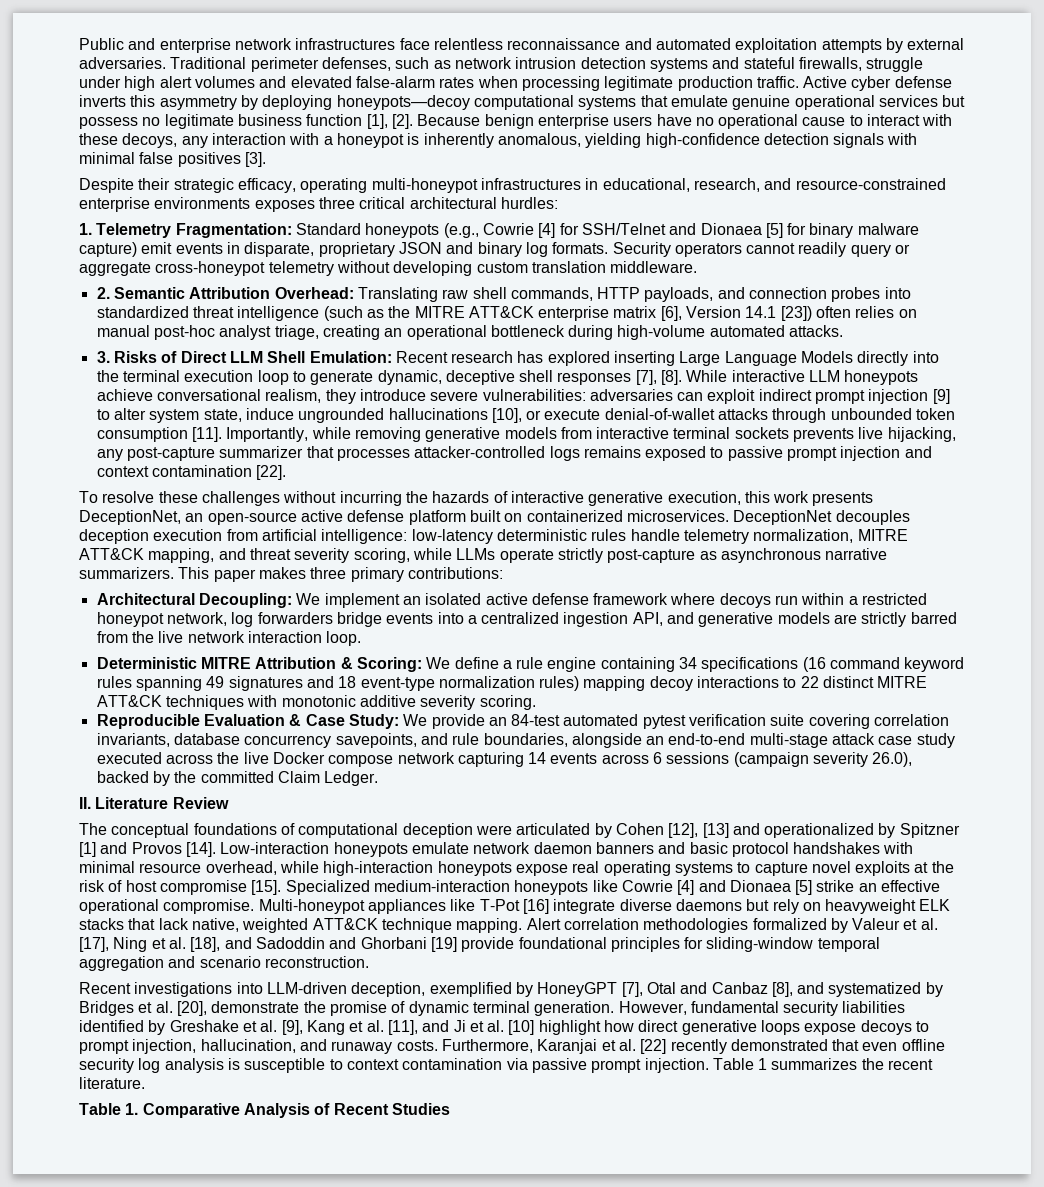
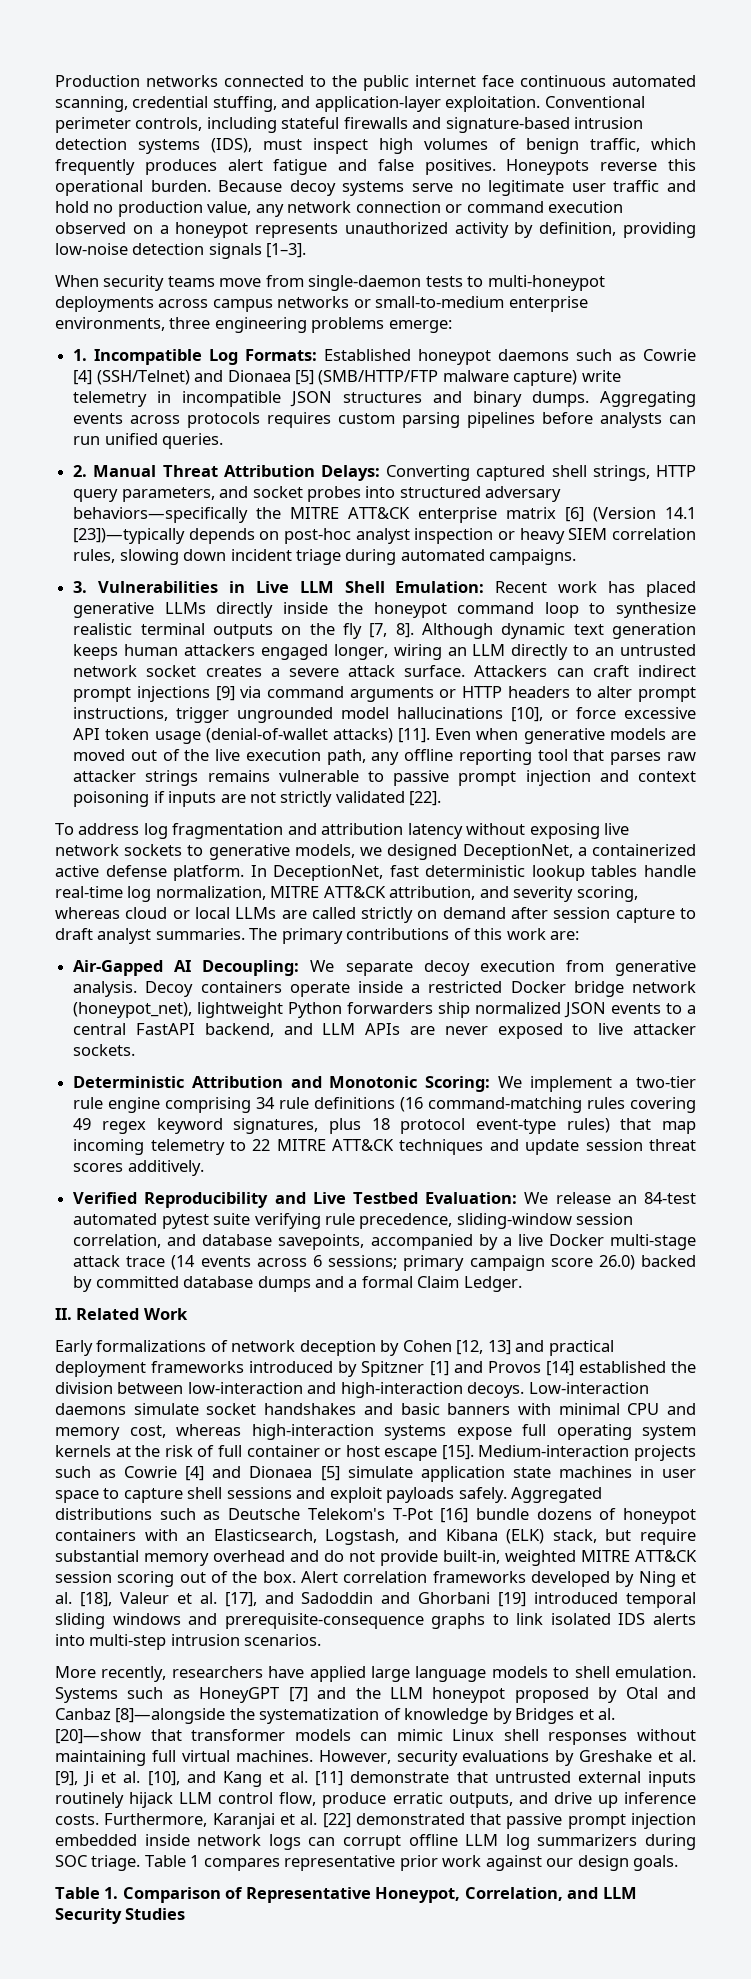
- Public and enterprise network infrastructures face relentless reconnaissance and automated exploitation attempts by external adversaries. Traditional perimeter defenses, such as network intrusion detection systems and stateful firewalls, struggle under high alert volumes and elevated false-alarm rates when processing legitimate production traffic. Active cyber defense inverts this asymmetry by deploying honeypots—decoy computational systems that emulate genuine operational services but possess no legitimate business function [1], [2]. Because benign enterprise users have no operational cause to interact with these decoys, any interaction with a honeypot is inherently anomalous, yielding high-confidence detection signals with minimal false positives [3].
- Despite their strategic efficacy, operating multi-honeypot infrastructures in educational, research, and resource-constrained enterprise environments exposes three critical architectural hurdles:
- 1. Telemetry Fragmentation: Standard honeypots (e.g., Cowrie [4] for SSH/Telnet and Dionaea [5] for binary malware capture) emit events in disparate, proprietary JSON and binary log formats. Security operators cannot readily query or aggregate cross-honeypot telemetry without developing custom translation middleware.
- 2. Semantic Attribution Overhead: Translating raw shell commands, HTTP payloads, and connection probes into standardized threat intelligence (such as the MITRE ATT&CK enterprise matrix [6], Version 14.1 [23]) often relies on manual post-hoc analyst triage, creating an operational bottleneck during high-volume automated attacks.
- 3. Risks of Direct LLM Shell Emulation: Recent research has explored inserting Large Language Models directly into the terminal execution loop to generate dynamic, deceptive shell responses [7], [8]. While interactive LLM honeypots achieve conversational realism, they introduce severe vulnerabilities: adversaries can exploit indirect prompt injection [9] to alter system state, induce ungrounded hallucinations [10], or execute denial-of-wallet attacks through unbounded token consumption [11]. Importantly, while removing generative models from interactive terminal sockets prevents live hijacking, any post-capture summarizer that processes attacker-controlled logs remains exposed to passive prompt injection and context contamination [22].
- To resolve these challenges without incurring the hazards of interactive generative execution, this work presents DeceptionNet, an open-source active defense platform built on containerized microservices. DeceptionNet decouples deception execution from artificial intelligence: low-latency deterministic rules handle telemetry normalization, MITRE ATT&CK mapping, and threat severity scoring, while LLMs operate strictly post-capture as asynchronous narrative summarizers. This paper makes three primary contributions:
- Architectural Decoupling: We implement an isolated active defense framework where decoys run within a restricted honeypot network, log forwarders bridge events into a centralized ingestion API, and generative models are strictly barred from the live network interaction loop.
- Deterministic MITRE Attribution & Scoring: We define a rule engine containing 34 specifications (16 command keyword rules spanning 49 signatures and 18 event-type normalization rules) mapping decoy interactions to 22 distinct MITRE ATT&CK techniques with monotonic additive severity scoring.
- Reproducible Evaluation & Case Study: We provide an 84-test automated pytest verification suite covering correlation invariants, database concurrency savepoints, and rule boundaries, alongside an end-to-end multi-stage attack case study executed across the live Docker compose network capturing 14 events across 6 sessions (campaign severity 26.0), backed by the committed Claim Ledger.
- II. Literature Review
- The conceptual foundations of computational deception were articulated by Cohen [12], [13] and operationalized by Spitzner [1] and Provos [14]. Low-interaction honeypots emulate network daemon banners and basic protocol handshakes with minimal resource overhead, while high-interaction honeypots expose real operating systems to capture novel exploits at the risk of host compromise [15]. Specialized medium-interaction honeypots like Cowrie [4] and Dionaea [5] strike an effective operational compromise. Multi-honeypot appliances like T-Pot [16] integrate diverse daemons but rely on heavyweight ELK stacks that lack native, weighted ATT&CK technique mapping. Alert correlation methodologies formalized by Valeur et al. [17], Ning et al. [18], and Sadoddin and Ghorbani [19] provide foundational principles for sliding-window temporal aggregation and scenario reconstruction.
- Recent investigations into LLM-driven deception, exemplified by HoneyGPT [7], Otal and Canbaz [8], and systematized by Bridges et al. [20], demonstrate the promise of dynamic terminal generation. However, fundamental security liabilities identified by Greshake et al. [9], Kang et al. [11], and Ji et al. [10] highlight how direct generative loops expose decoys to prompt injection, hallucination, and runaway costs.
+ Production networks connected to the public internet face continuous automated scanning, credential stuffing, and application-layer exploitation. Conventional perimeter controls, including stateful firewalls and signature-based intrusion detection systems (IDS), must inspect high volumes of benign traffic, which frequently produces alert fatigue and false positives. Honeypots reverse this operational burden. Because decoy systems serve no legitimate user traffic and hold no production value, any network connection or command execution observed on a honeypot represents unauthorized activity by definition, providing low-noise detection signals [1–3].
+ When security teams move from single-daemon tests to multi-honeypot deployments across campus networks or small-to-medium enterprise environments, three engineering problems emerge:
+ 1. Incompatible Log Formats: Established honeypot daemons such as Cowrie [4] (SSH/Telnet) and Dionaea [5] (SMB/HTTP/FTP malware capture) write telemetry in incompatible JSON structures and binary dumps. Aggregating events across protocols requires custom parsing pipelines before analysts can run unified queries.
+ 2. Manual Threat Attribution Delays: Converting captured shell strings, HTTP query parameters, and socket probes into structured adversary behaviors—specifically the MITRE ATT&CK enterprise matrix [6] (Version 14.1 [23])—typically depends on post-hoc analyst inspection or heavy SIEM correlation rules, slowing down incident triage during automated campaigns.
+ 3. Vulnerabilities in Live LLM Shell Emulation: Recent work has placed generative LLMs directly inside the honeypot command loop to synthesize realistic terminal outputs on the fly [7, 8]. Although dynamic text generation keeps human attackers engaged longer, wiring an LLM directly to an untrusted network socket creates a severe attack surface. Attackers can craft indirect prompt injections [9] via command arguments or HTTP headers to alter prompt instructions, trigger ungrounded model hallucinations [10], or force excessive API token usage (denial-of-wallet attacks) [11]. Even when generative models are moved out of the live execution path, any offline reporting tool that parses raw attacker strings remains vulnerable to passive prompt injection and context poisoning if inputs are not strictly validated [22].
+ To address log fragmentation and attribution latency without exposing live network sockets to generative models, we designed DeceptionNet, a containerized active defense platform. In DeceptionNet, fast deterministic lookup tables handle real-time log normalization, MITRE ATT&CK attribution, and severity scoring, whereas cloud or local LLMs are called strictly on demand after session capture to draft analyst summaries. The primary contributions of this work are:
+ Air-Gapped AI Decoupling: We separate decoy execution from generative analysis. Decoy containers operate inside a restricted Docker bridge network (honeypot_net), lightweight Python forwarders ship normalized JSON events to a central FastAPI backend, and LLM APIs are never exposed to live attacker sockets.
+ Deterministic Attribution and Monotonic Scoring: We implement a two-tier rule engine comprising 34 rule definitions (16 command-matching rules covering 49 regex keyword signatures, plus 18 protocol event-type rules) that map incoming telemetry to 22 MITRE ATT&CK techniques and update session threat scores additively.
+ Verified Reproducibility and Live Testbed Evaluation: We release an 84-test automated pytest suite verifying rule precedence, sliding-window session correlation, and database savepoints, accompanied by a live Docker multi-stage attack trace (14 events across 6 sessions; primary campaign score 26.0) backed by committed database dumps and a formal Claim Ledger.
+ II. Related Work
+ Early formalizations of network deception by Cohen [12, 13] and practical deployment frameworks introduced by Spitzner [1] and Provos [14] established the division between low-interaction and high-interaction decoys. Low-interaction daemons simulate socket handshakes and basic banners with minimal CPU and memory cost, whereas high-interaction systems expose full operating system kernels at the risk of full container or host escape [15]. Medium-interaction projects such as Cowrie [4] and Dionaea [5] simulate application state machines in user space to capture shell sessions and exploit payloads safely. Aggregated distributions such as Deutsche Telekom's T-Pot [16] bundle dozens of honeypot containers with an Elasticsearch, Logstash, and Kibana (ELK) stack, but require substantial memory overhead and do not provide built-in, weighted MITRE ATT&CK session scoring out of the box. Alert correlation frameworks developed by Ning et al. [18], Valeur et al. [17], and Sadoddin and Ghorbani [19] introduced temporal sliding windows and prerequisite-consequence graphs to link isolated IDS alerts into multi-step intrusion scenarios.
+ More recently, researchers have applied large language models to shell emulation. Systems such as HoneyGPT [7] and the LLM honeypot proposed by Otal and Canbaz [8]—alongside the systematization of knowledge by Bridges et al. [20]—show that transformer models can mimic Linux shell responses without maintaining full virtual machines. However, security evaluations by Greshake et al. [9], Ji et al. [10], and Kang et al. [11] demonstrate that untrusted external inputs routinely hijack LLM control flow, produce erratic outputs, and drive up inference costs.
- Furthermore, Karanjai et al. [22] recently demonstrated that even offline security log analysis is susceptible to context contamination via passive prompt injection. Table 1 summarizes the recent literature.
- Table 1. Comparative Analysis of Recent Studies
+ Furthermore, Karanjai et al. [22] demonstrated that passive prompt injection embedded inside network logs can corrupt offline LLM log summarizers during SOC triage. Table 1 compares representative prior work against our design goals.
+ Table 1. Comparison of Representative Honeypot, Correlation, and LLM Security Studies

